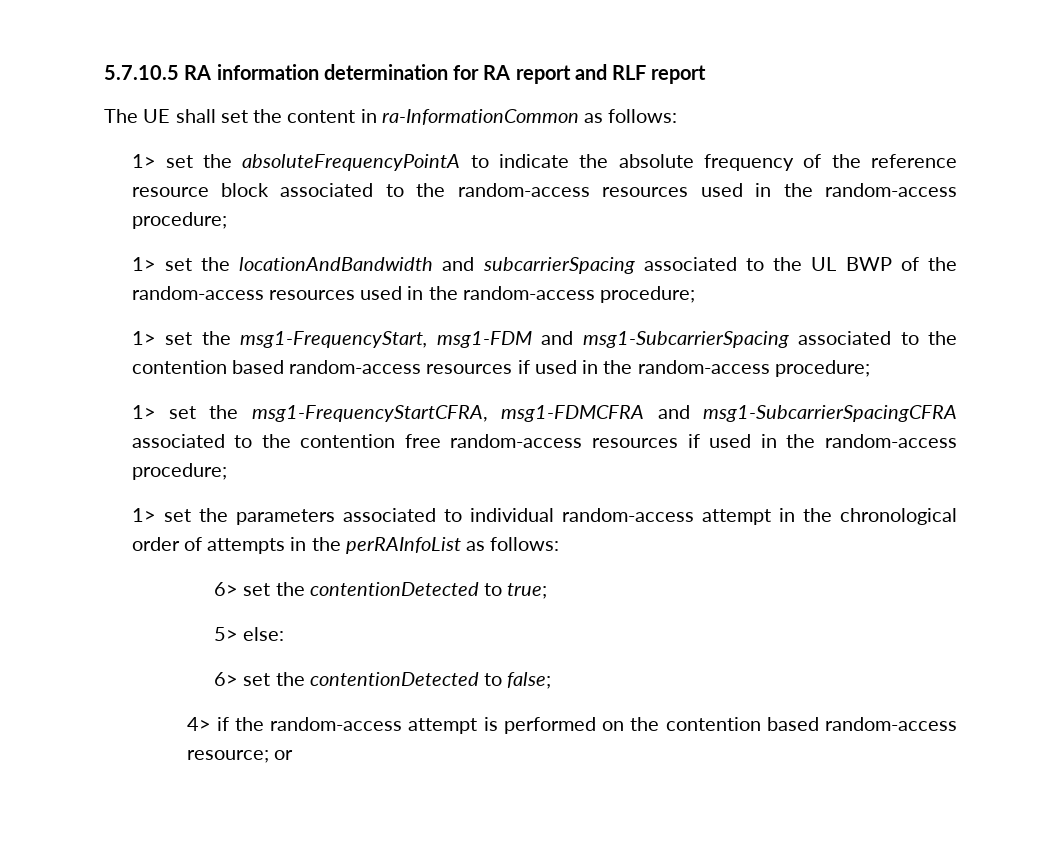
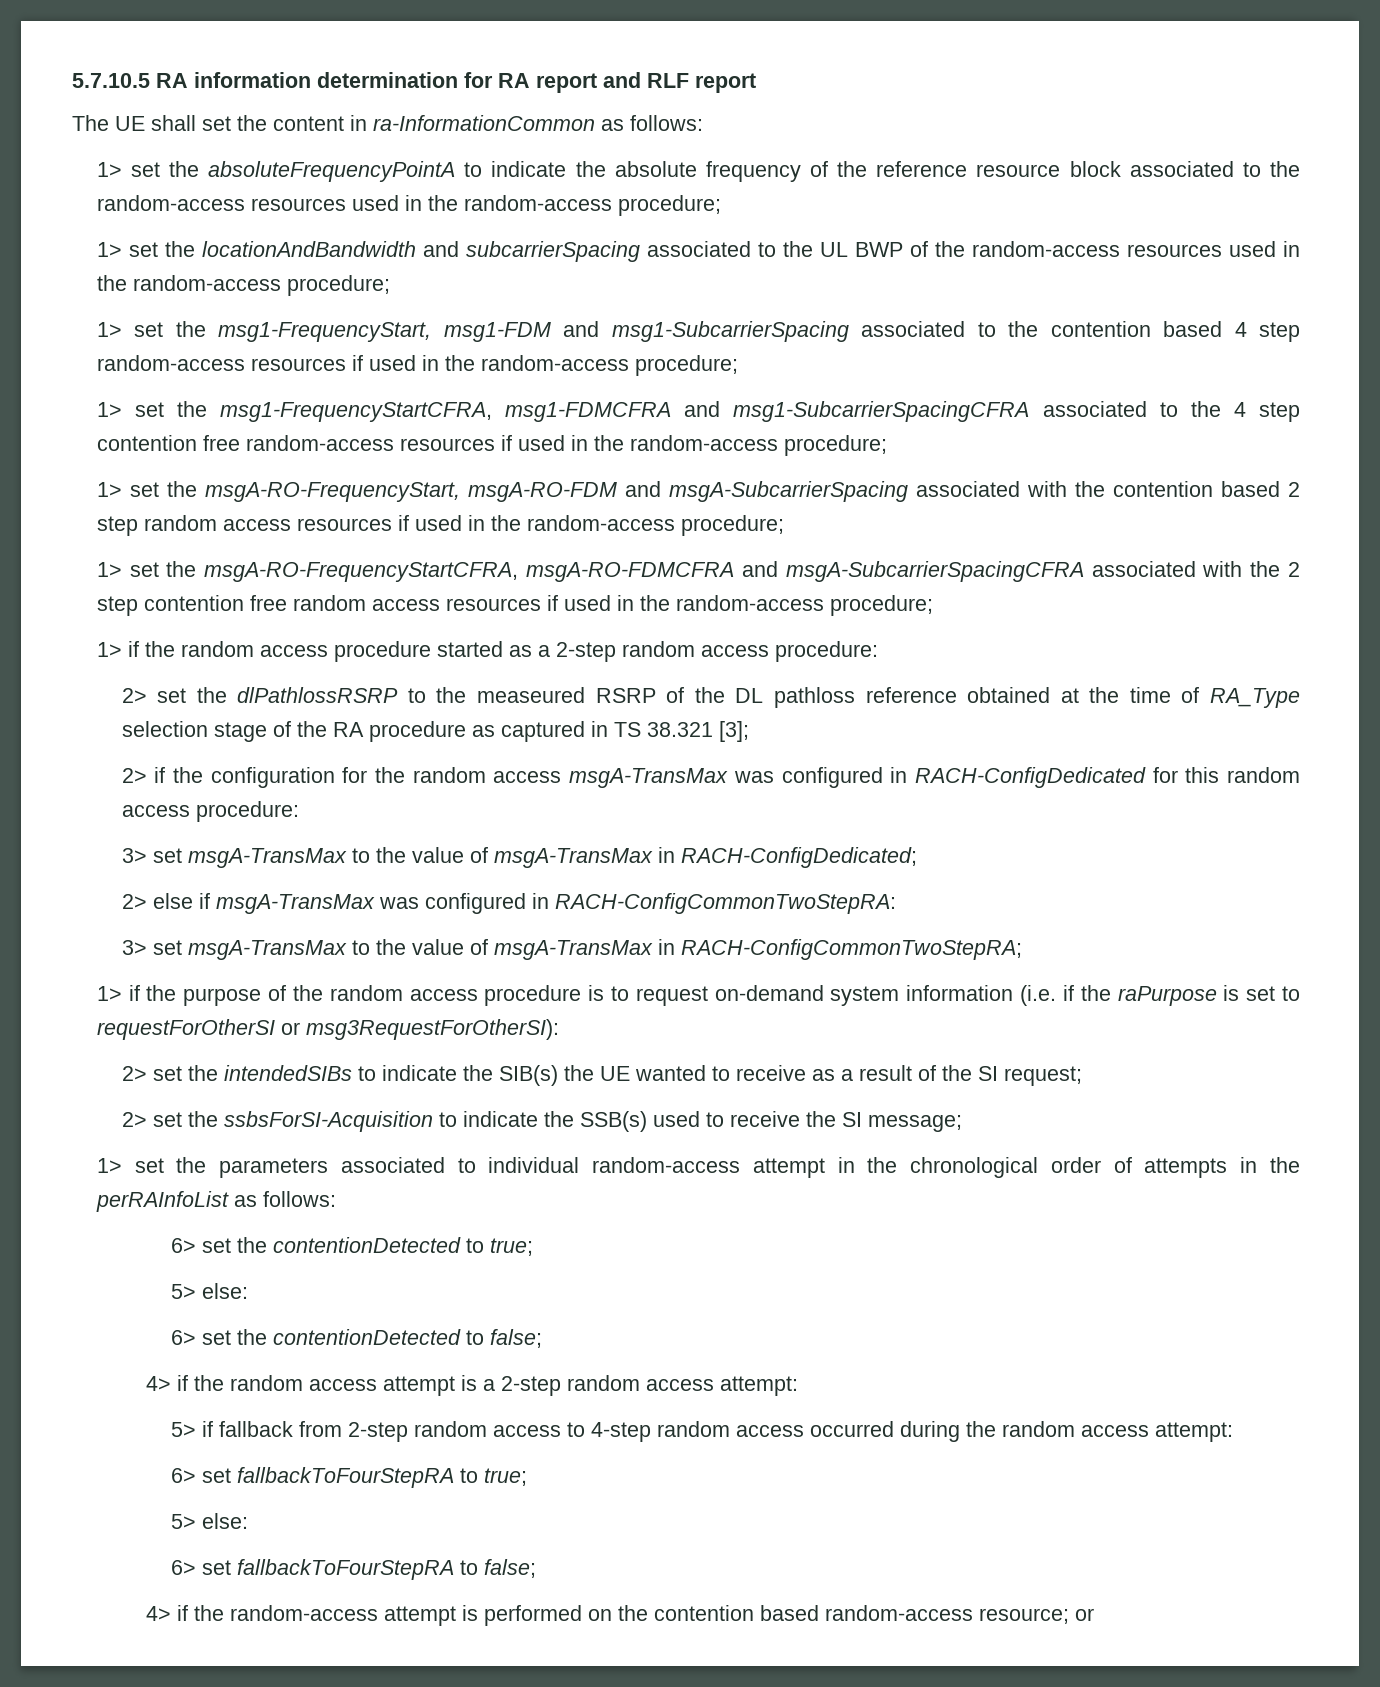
- 1> set the msg1-FrequencyStart, msg1-FDM and msg1-SubcarrierSpacing associated to the contention based random-access resources if used in the random-access procedure;
+ 1> set the msg1-FrequencyStart, msg1-FDM and msg1-SubcarrierSpacing associated to the contention based 4 step random-access resources if used in the random-access procedure;
- 1> set the msg1-FrequencyStartCFRA, msg1-FDMCFRA and msg1-SubcarrierSpacingCFRA associated to the contention free random-access resources if used in the random-access procedure;
+ 1> set the msg1-FrequencyStartCFRA, msg1-FDMCFRA and msg1-SubcarrierSpacingCFRA associated to the 4 step contention free random-access resources if used in the random-access procedure;
+ 1> set the msgA-RO-FrequencyStart, msgA-RO-FDM and msgA-SubcarrierSpacing associated with the contention based 2 step random access resources if used in the random-access procedure;
+ 1> set the msgA-RO-FrequencyStartCFRA, msgA-RO-FDMCFRA and msgA-SubcarrierSpacingCFRA associated with the 2 step contention free random access resources if used in the random-access procedure;
+ 1> if the random access procedure started as a 2-step random access procedure:
+ 2> set the dlPathlossRSRP to the measeured RSRP of the DL pathloss reference obtained at the time of RA_Type selection stage of the RA procedure as captured in TS 38.321 [3];
+ 2> if the configuration for the random access msgA-TransMax was configured in RACH-ConfigDedicated for this random access procedure:
+ 3> set msgA-TransMax to the value of msgA-TransMax in RACH-ConfigDedicated;
+ 2> else if msgA-TransMax was configured in RACH-ConfigCommonTwoStepRA:
+ 3> set msgA-TransMax to the value of msgA-TransMax in RACH-ConfigCommonTwoStepRA;
+ 1> if the purpose of the random access procedure is to request on-demand system information (i.e. if the raPurpose is set to requestForOtherSI or msg3RequestForOtherSI):
+ 2> set the intendedSIBs to indicate the SIB(s) the UE wanted to receive as a result of the SI request;
+ 2> set the ssbsForSI-Acquisition to indicate the SSB(s) used to receive the SI message;
+ 4> if the random access attempt is a 2-step random access attempt:
+ 5> if fallback from 2-step random access to 4-step random access occurred during the random access attempt:
+ 6> set fallbackToFourStepRA to true;
+ 5> else:
+ 6> set fallbackToFourStepRA to false;

